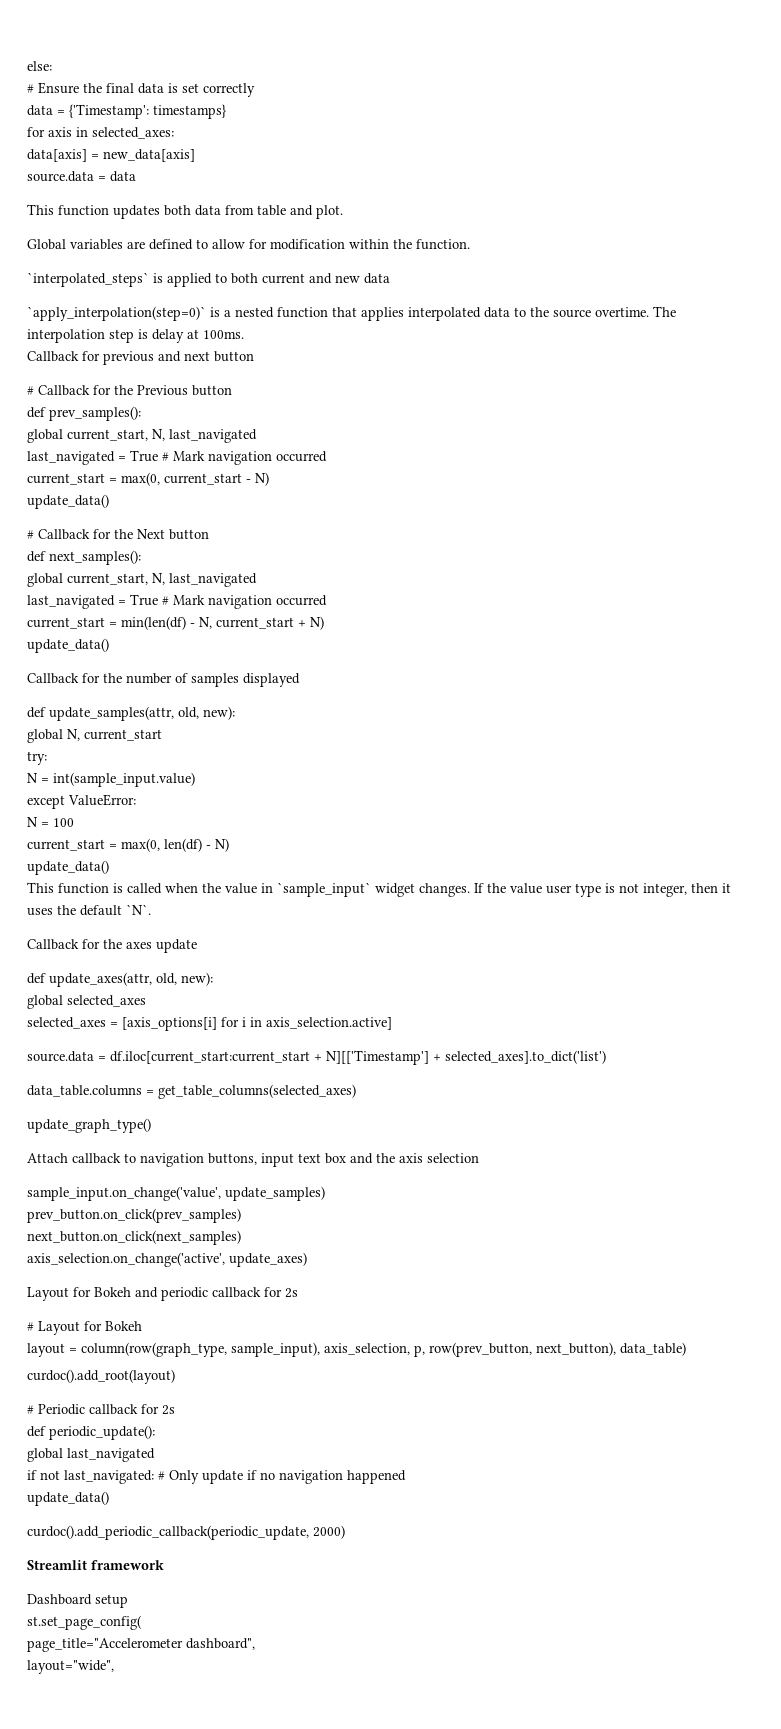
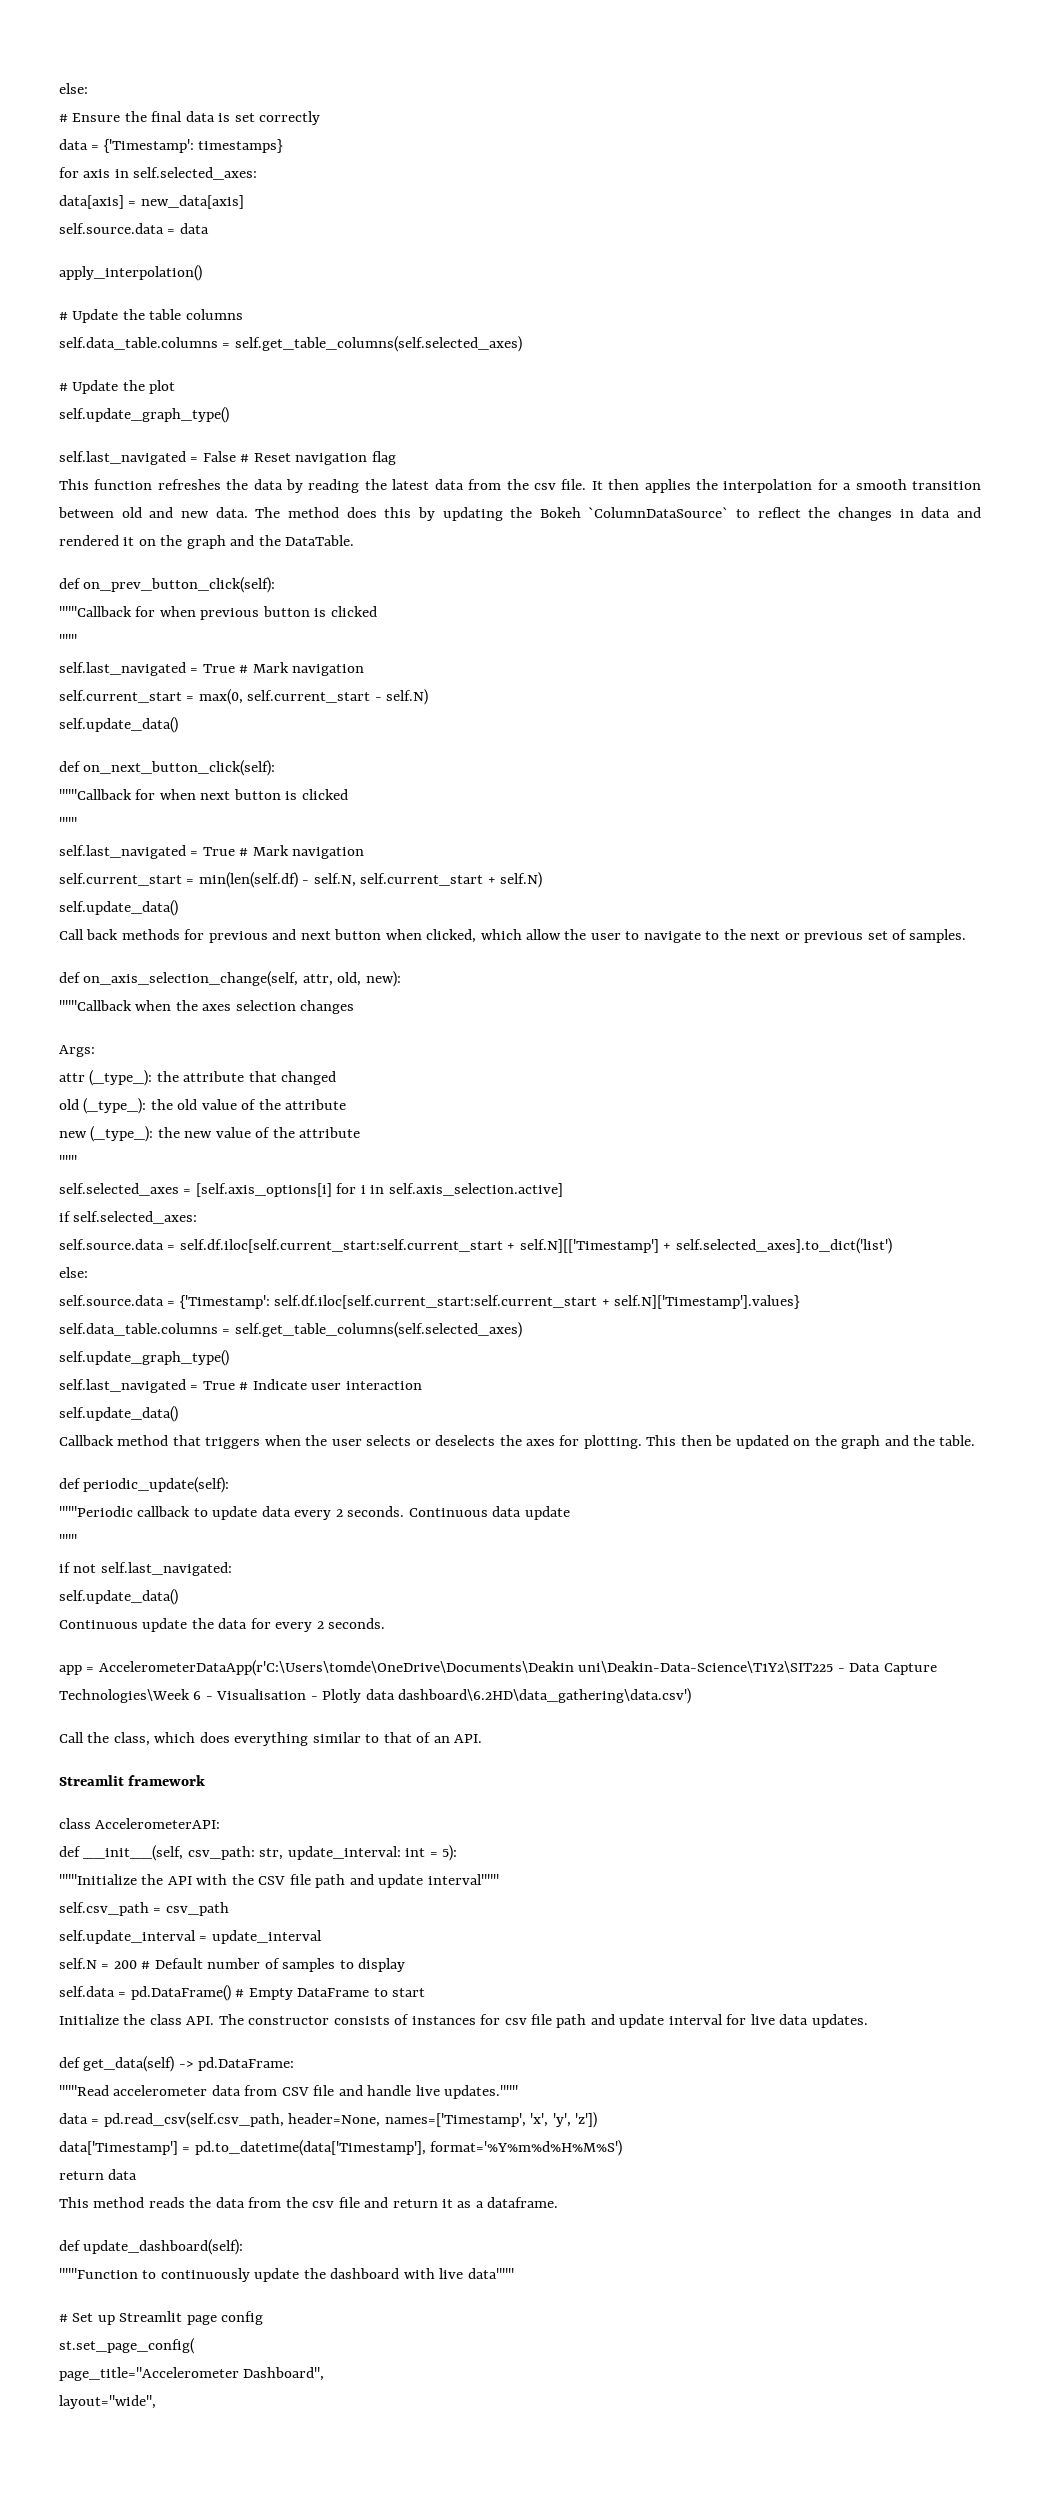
- for axis in selected_axes:
+ for axis in self.selected_axes:
- source.data = data
+ self.source.data = data
- This function updates both data from table and plot.
- Global variables are defined to allow for modification within the function.
- `interpolated_steps` is applied to both current and new data
- `apply_interpolation(step=0)` is a nested function that applies interpolated data to the source overtime. The interpolation step is delay at 100ms.
- Callback for previous and next button
- # Callback for the Previous button
- def prev_samples():
- global current_start, N, last_navigated
- last_navigated = True # Mark navigation occurred
- current_start = max(0, current_start - N)
- update_data()
- # Callback for the Next button
- def next_samples():
- global current_start, N, last_navigated
- last_navigated = True # Mark navigation occurred
- current_start = min(len(df) - N, current_start + N)
- update_data()
- Callback for the number of samples displayed
- def update_samples(attr, old, new):
- global N, current_start
- try:
- N = int(sample_input.value)
- except ValueError:
- N = 100
- current_start = max(0, len(df) - N)
- update_data()
- This function is called when the value in `sample_input` widget changes. If the value user type is not integer, then it uses the default `N`.
- Callback for the axes update
- def update_axes(attr, old, new):
- global selected_axes
- selected_axes = [axis_options[i] for i in axis_selection.active]
- source.data = df.iloc[current_start:current_start + N][['Timestamp'] + selected_axes].to_dict('list')
- data_table.columns = get_table_columns(selected_axes)
- update_graph_type()
- Attach callback to navigation buttons, input text box and the axis selection
- sample_input.on_change('value', update_samples)
- prev_button.on_click(prev_samples)
- next_button.on_click(next_samples)
- axis_selection.on_change('active', update_axes)
- Layout for Bokeh and periodic callback for 2s
- # Layout for Bokeh
- layout = column(row(graph_type, sample_input), axis_selection, p, row(prev_button, next_button), data_table)
- curdoc().add_root(layout)
- # Periodic callback for 2s
- def periodic_update():
- global last_navigated
- if not last_navigated: # Only update if no navigation happened
- update_data()
- curdoc().add_periodic_callback(periodic_update, 2000)
+ apply_interpolation()
+ # Update the table columns
+ self.data_table.columns = self.get_table_columns(self.selected_axes)
+ # Update the plot
+ self.update_graph_type()
+ self.last_navigated = False # Reset navigation flag
+ This function refreshes the data by reading the latest data from the csv file. It then applies the interpolation for a smooth transition between old and new data. The method does this by updating the Bokeh `ColumnDataSource` to reflect the changes in data and rendered it on the graph and the DataTable.
+ def on_prev_button_click(self):
+ """Callback for when previous button is clicked
+ """
+ self.last_navigated = True # Mark navigation
+ self.current_start = max(0, self.current_start - self.N)
+ self.update_data()
+ def on_next_button_click(self):
+ """Callback for when next button is clicked
+ """
+ self.last_navigated = True # Mark navigation
+ self.current_start = min(len(self.df) - self.N, self.current_start + self.N)
+ self.update_data()
+ Call back methods for previous and next button when clicked, which allow the user to navigate to the next or previous set of samples.
+ def on_axis_selection_change(self, attr, old, new):
+ """Callback when the axes selection changes
+ Args:
+ attr (_type_): the attribute that changed
+ old (_type_): the old value of the attribute
+ new (_type_): the new value of the attribute
+ """
+ self.selected_axes = [self.axis_options[i] for i in self.axis_selection.active]
+ if self.selected_axes:
+ self.source.data = self.df.iloc[self.current_start:self.current_start + self.N][['Timestamp'] + self.selected_axes].to_dict('list')
+ else:
+ self.source.data = {'Timestamp': self.df.iloc[self.current_start:self.current_start + self.N]['Timestamp'].values}
+ self.data_table.columns = self.get_table_columns(self.selected_axes)
+ self.update_graph_type()
+ self.last_navigated = True # Indicate user interaction
+ self.update_data()
+ Callback method that triggers when the user selects or deselects the axes for plotting. This then be updated on the graph and the table.
+ def periodic_update(self):
+ """Periodic callback to update data every 2 seconds. Continuous data update
+ """
+ if not self.last_navigated:
+ self.update_data()
+ Continuous update the data for every 2 seconds.
+ app = AccelerometerDataApp(r'C:\Users\tomde\OneDrive\Documents\Deakin uni\Deakin-Data-Science\T1Y2\SIT225 - Data Capture Technologies\Week 6 - Visualisation - Plotly data dashboard\6.2HD\data_gathering\data.csv')
+ Call the class, which does everything similar to that of an API.
  Streamlit framework
- Dashboard setup
+ class AccelerometerAPI:
+ def __init__(self, csv_path: str, update_interval: int = 5):
+ """Initialize the API with the CSV file path and update interval"""
+ self.csv_path = csv_path
+ self.update_interval = update_interval
+ self.N = 200 # Default number of samples to display
+ self.data = pd.DataFrame() # Empty DataFrame to start
+ Initialize the class API. The constructor consists of instances for csv file path and update interval for live data updates.
+ def get_data(self) -> pd.DataFrame:
+ """Read accelerometer data from CSV file and handle live updates."""
+ data = pd.read_csv(self.csv_path, header=None, names=['Timestamp', 'x', 'y', 'z'])
+ data['Timestamp'] = pd.to_datetime(data['Timestamp'], format='%Y%m%d%H%M%S')
+ return data
+ This method reads the data from the csv file and return it as a dataframe.
+ def update_dashboard(self):
+ """Function to continuously update the dashboard with live data"""
+ # Set up Streamlit page config
- page_title="Accelerometer dashboard",
+ page_title="Accelerometer Dashboard",

